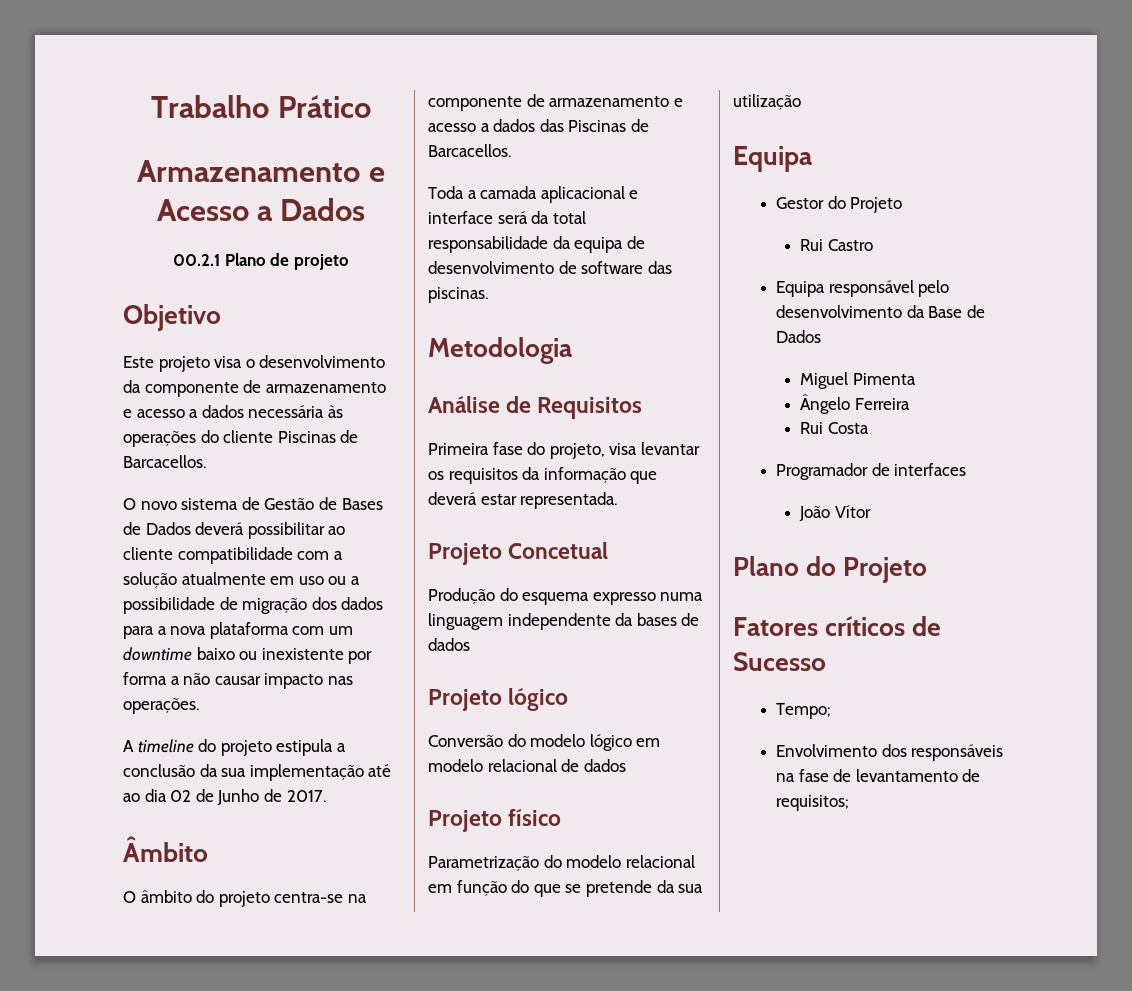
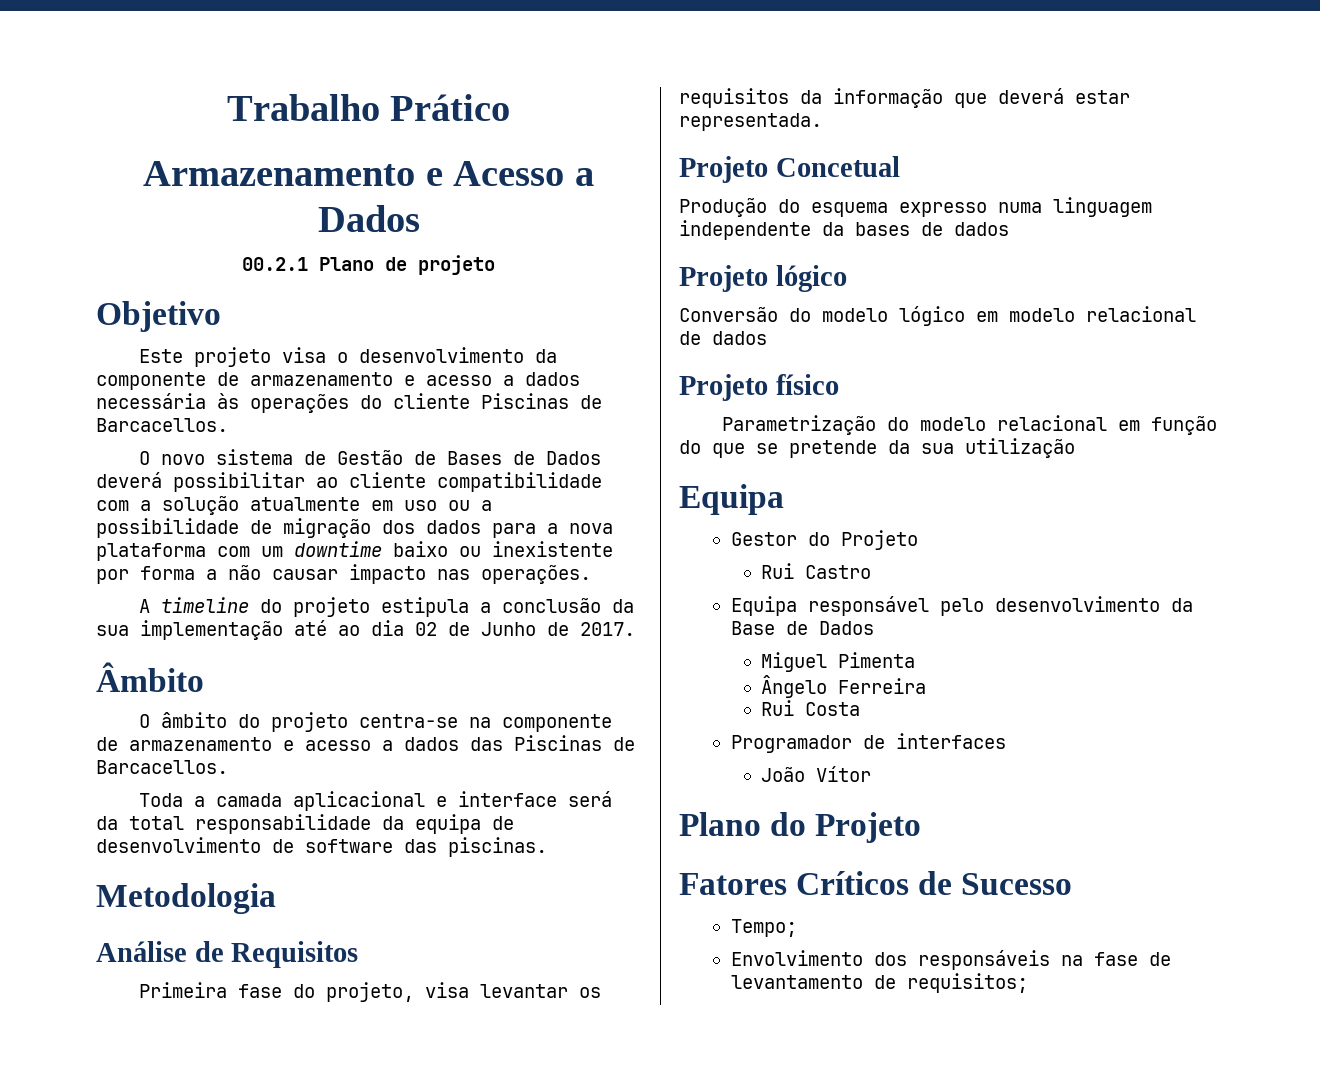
- Fatores críticos de Sucesso
+ Fatores Críticos de Sucesso

